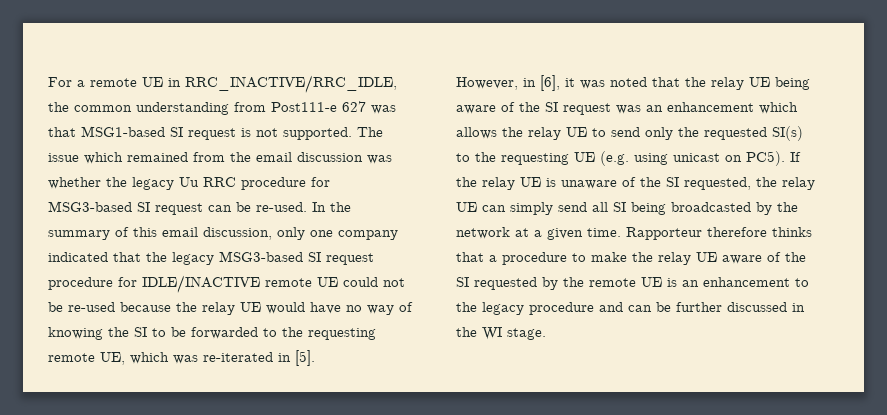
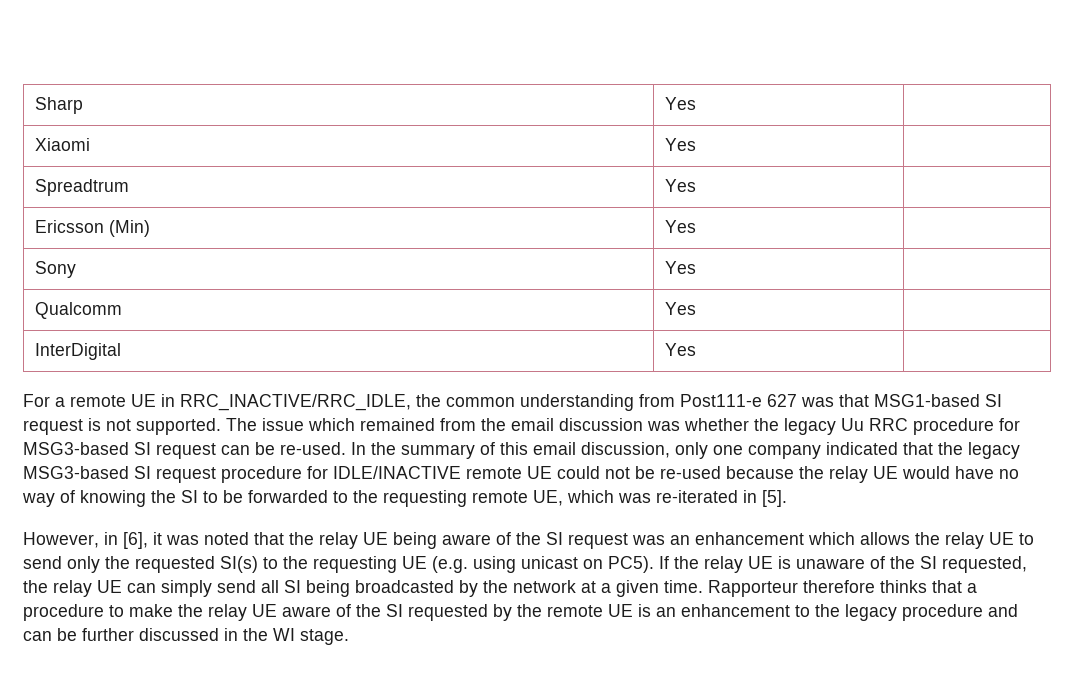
+ Sharp | Yes |
+ Xiaomi | Yes |
+ Spreadtrum | Yes |
+ Ericsson (Min) | Yes |
+ Sony | Yes |
+ Qualcomm | Yes |
+ InterDigital | Yes |

